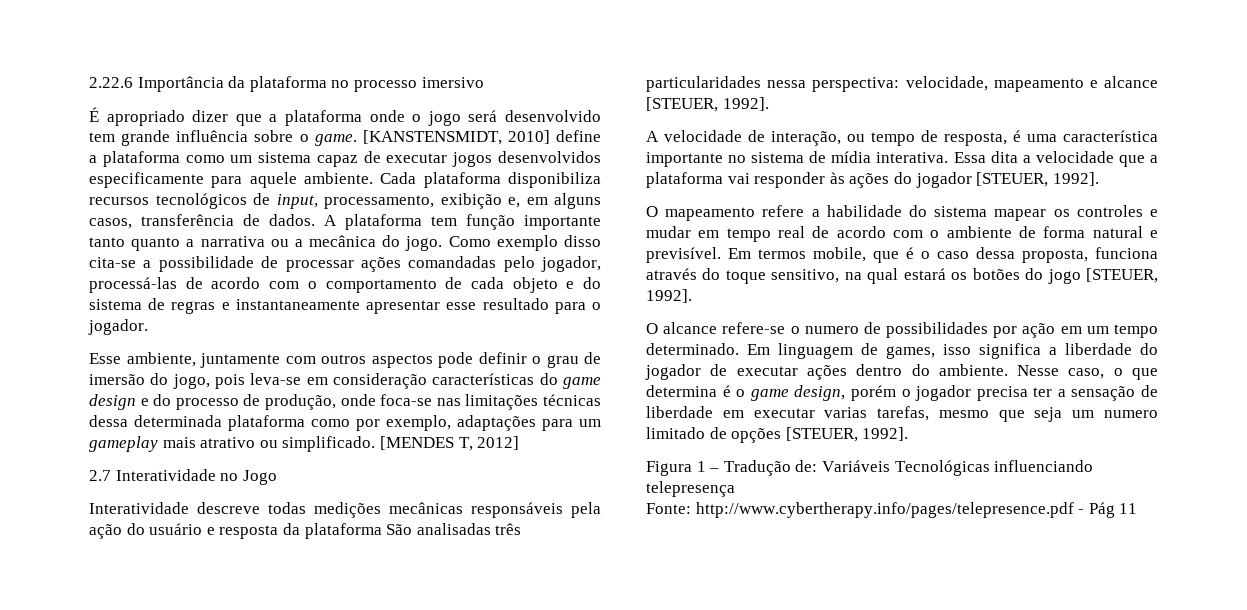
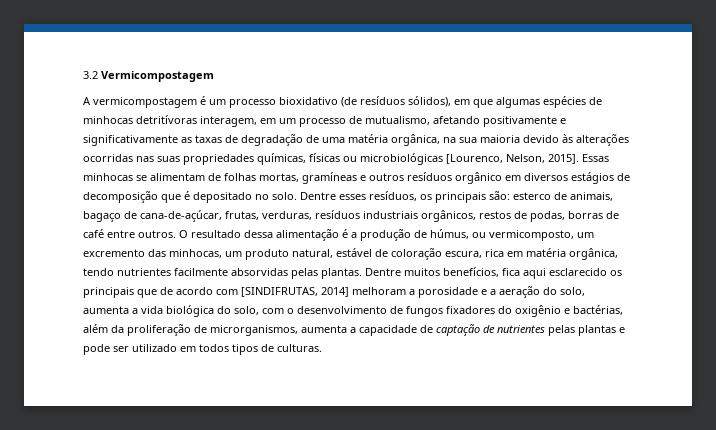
- 2.22.6 Importância da plataforma no processo imersivo
- É apropriado dizer que a plataforma onde o jogo será desenvolvido tem grande influência sobre o game. [KANSTENSMIDT, 2010] define a plataforma como um sistema capaz de executar jogos desenvolvidos especificamente para aquele ambiente. Cada plataforma disponibiliza recursos tecnológicos de input, processamento, exibição e, em alguns casos, transferência de dados. A plataforma tem função importante tanto quanto a narrativa ou a mecânica do jogo. Como exemplo disso cita-se a possibilidade de processar ações comandadas pelo jogador, processá-las de acordo com o comportamento de cada objeto e do sistema de regras e instantaneamente apresentar esse resultado para o jogador.
- Esse ambiente, juntamente com outros aspectos pode definir o grau de imersão do jogo, pois leva-se em consideração características do game design e do processo de produção, onde foca-se nas limitações técnicas dessa determinada plataforma como por exemplo, adaptações para um gameplay mais atrativo ou simplificado. [MENDES T, 2012]
- 2.7 Interatividade no Jogo
- Interatividade descreve todas medições mecânicas responsáveis pela ação do usuário e resposta da plataforma São analisadas três particularidades nessa perspectiva: velocidade, mapeamento e alcance [STEUER, 1992].
- A velocidade de interação, ou tempo de resposta, é uma característica importante no sistema de mídia interativa. Essa dita a velocidade que a plataforma vai responder às ações do jogador [STEUER, 1992].
- O mapeamento refere a habilidade do sistema mapear os controles e mudar em tempo real de acordo com o ambiente de forma natural e previsível. Em termos mobile, que é o caso dessa proposta, funciona através do toque sensitivo, na qual estará os botões do jogo [STEUER, 1992].
- O alcance refere-se o numero de possibilidades por ação em um tempo determinado. Em linguagem de games, isso significa a liberdade do jogador de executar ações dentro do ambiente. Nesse caso, o que determina é o game design, porém o jogador precisa ter a sensação de liberdade em executar varias tarefas, mesmo que seja um numero limitado de opções [STEUER, 1992].
- Figura 1 – Tradução de: Variáveis Tecnológicas influenciando telepresença
- Fonte: http://www.cybertherapy.info/pages/telepresence.pdf - Pág 11
+ 3.2 Vermicompostagem
+ A vermicompostagem é um processo bioxidativo (de resíduos sólidos), em que algumas espécies de minhocas detritívoras interagem, em um processo de mutualismo, afetando positivamente e significativamente as taxas de degradação de uma matéria orgânica, na sua maioria devido às alterações ocorridas nas suas propriedades químicas, físicas ou microbiológicas [Lourenco, Nelson, 2015]. Essas minhocas se alimentam de folhas mortas, gramíneas e outros resíduos orgânico em diversos estágios de decomposição que é depositado no solo. Dentre esses resíduos, os principais são: esterco de animais, bagaço de cana-de-açúcar, frutas, verduras, resíduos industriais orgânicos, restos de podas, borras de café entre outros. O resultado dessa alimentação é a produção de húmus, ou vermicomposto, um excremento das minhocas, um produto natural, estável de coloração escura, rica em matéria orgânica, tendo nutrientes facilmente absorvidas pelas plantas. Dentre muitos benefícios, fica aqui esclarecido os principais que de acordo com [SINDIFRUTAS, 2014] melhoram a porosidade e a aeração do solo, aumenta a vida biológica do solo, com o desenvolvimento de fungos fixadores do oxigênio e bactérias, além da proliferação de microrganismos, aumenta a capacidade de captação de nutrientes pelas plantas e pode ser utilizado em todos tipos de culturas.

